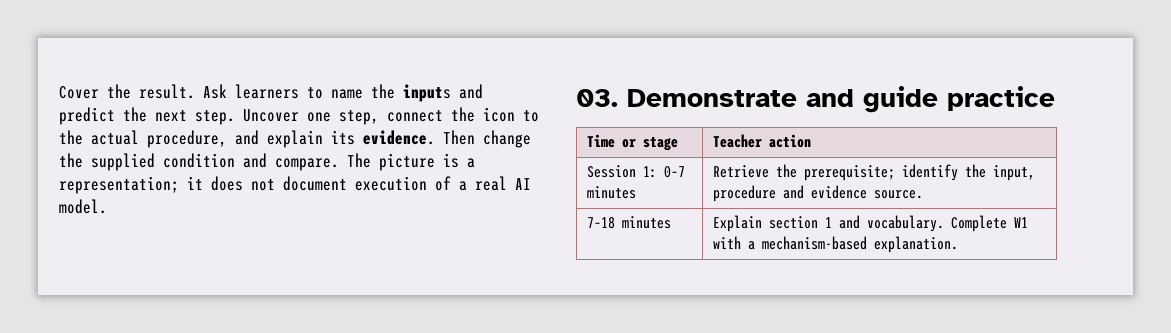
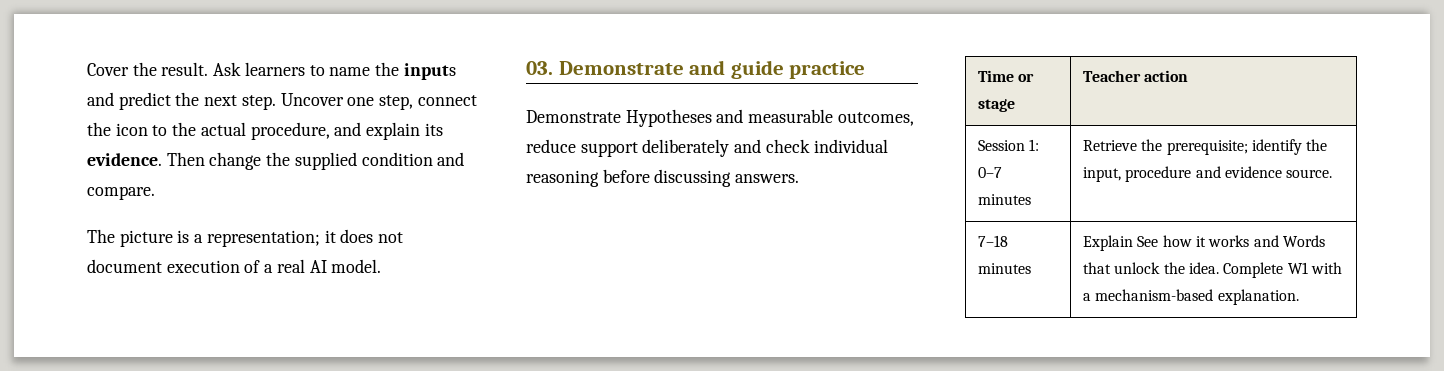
- Then change the supplied condition and compare. The picture is a representation; it does not document execution of a real AI model.
+ Then change the supplied condition and compare.
+ The picture is a representation; it does not document execution of a real AI model.
+ Demonstrate Hypotheses and measurable outcomes, reduce support deliberately and check individual reasoning before discussing answers.
- 7–18 minutes | Explain section 1 and vocabulary. Complete W1 with a mechanism-based explanation.
+ 7–18 minutes | Explain See how it works and Words that unlock the idea. Complete W1 with a mechanism-based explanation.

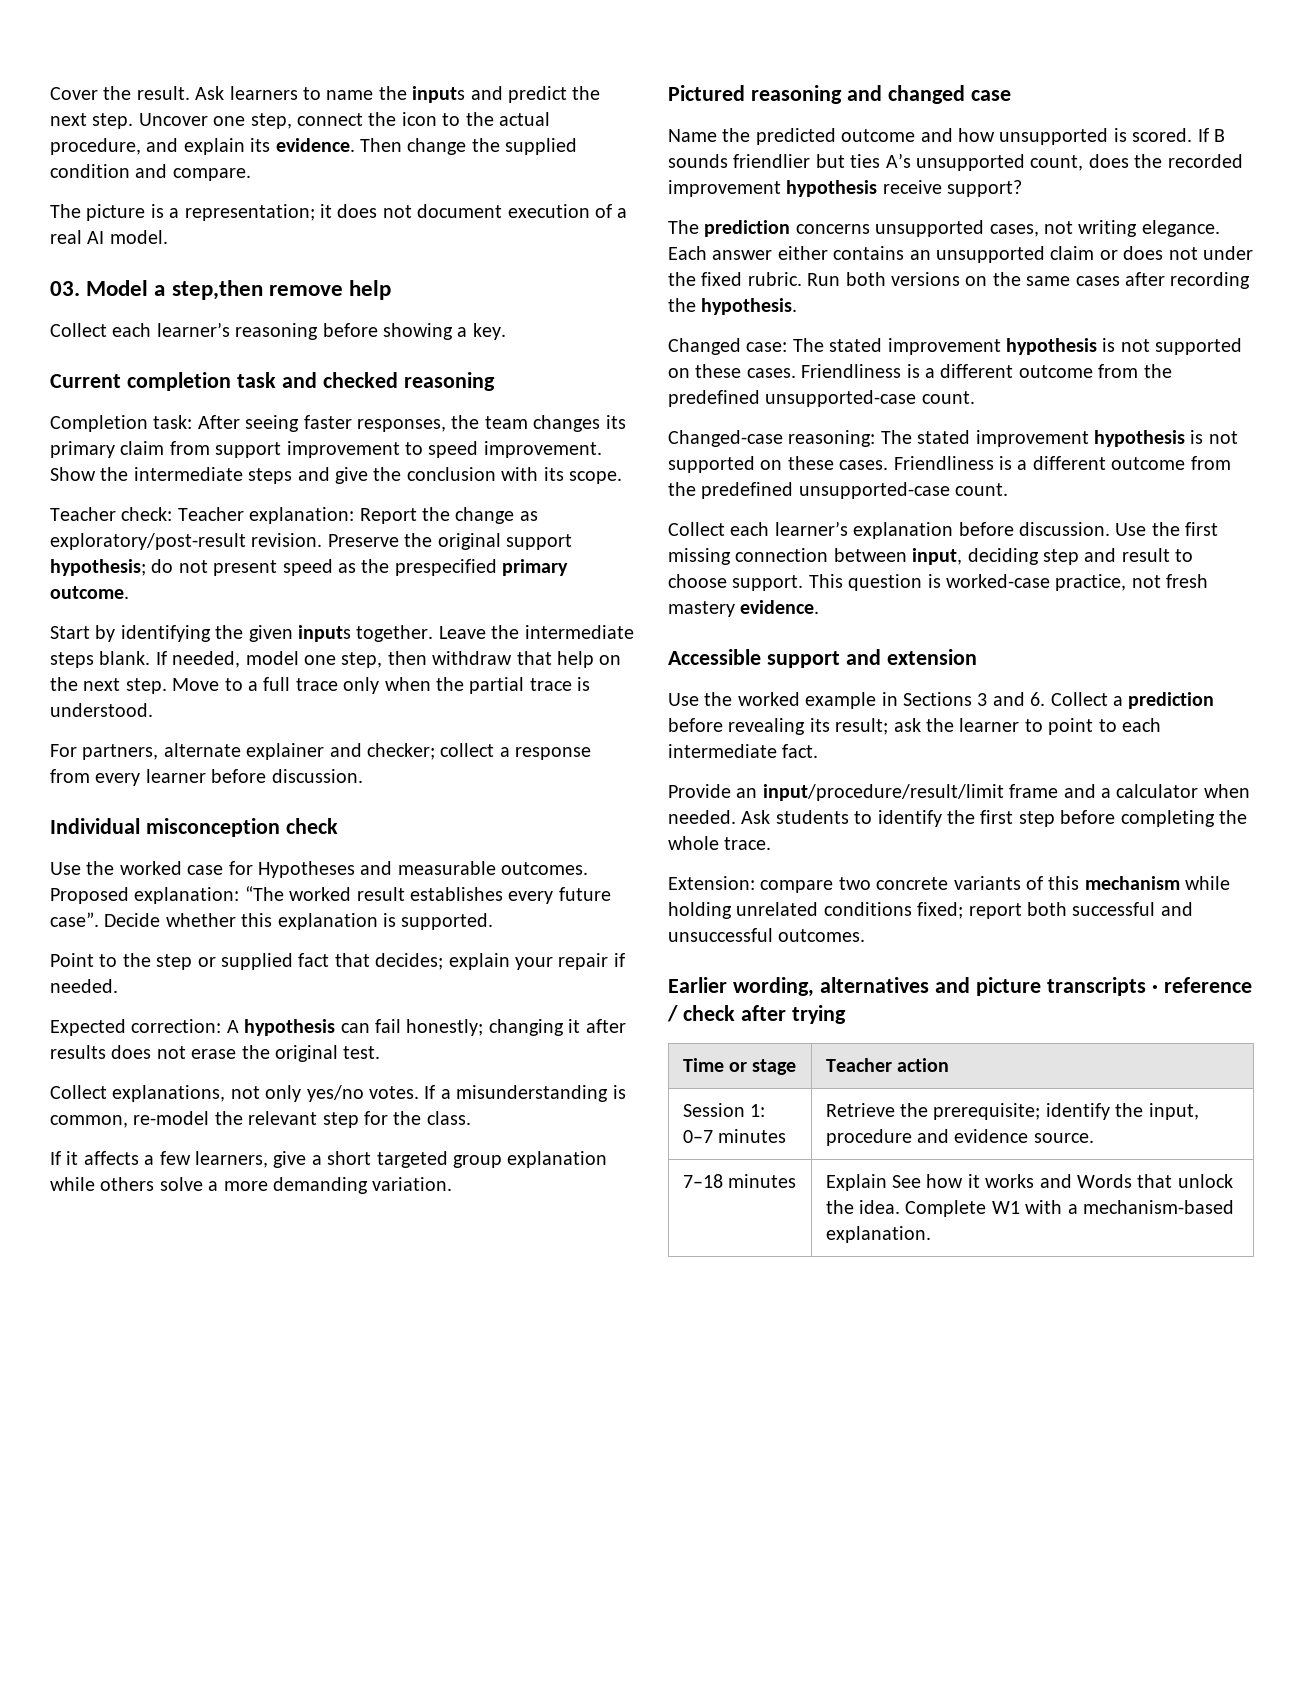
- 03. Demonstrate and guide practice
- Demonstrate Hypotheses and measurable outcomes, reduce support deliberately and check individual reasoning before discussing answers.
+ 03. Model a step,then remove help
+ Collect each learner’s reasoning before showing a key.
+ Current completion task and checked reasoning
+ Completion task: After seeing faster responses, the team changes its primary claim from support improvement to speed improvement. Show the intermediate steps and give the conclusion with its scope.
+ Teacher check: Teacher explanation: Report the change as exploratory/post-result revision. Preserve the original support hypothesis; do not present speed as the prespecified primary outcome.
+ Start by identifying the given inputs together. Leave the intermediate steps blank. If needed, model one step, then withdraw that help on the next step. Move to a full trace only when the partial trace is understood.
+ For partners, alternate explainer and checker; collect a response from every learner before discussion.
+ Individual misconception check
+ Use the worked case for Hypotheses and measurable outcomes. Proposed explanation: “The worked result establishes every future case”. Decide whether this explanation is supported.
+ Point to the step or supplied fact that decides; explain your repair if needed.
+ Expected correction: A hypothesis can fail honestly; changing it after results does not erase the original test.
+ Collect explanations, not only yes/no votes. If a misunderstanding is common, re-model the relevant step for the class.
+ If it affects a few learners, give a short targeted group explanation while others solve a more demanding variation.
+ Pictured reasoning and changed case
+ Name the predicted outcome and how unsupported is scored. If B sounds friendlier but ties A’s unsupported count, does the recorded improvement hypothesis receive support?
+ The prediction concerns unsupported cases, not writing elegance. Each answer either contains an unsupported claim or does not under the fixed rubric. Run both versions on the same cases after recording the hypothesis.
+ Changed case: The stated improvement hypothesis is not supported on these cases. Friendliness is a different outcome from the predefined unsupported-case count.
+ Changed-case reasoning: The stated improvement hypothesis is not supported on these cases. Friendliness is a different outcome from the predefined unsupported-case count.
+ Collect each learner’s explanation before discussion. Use the first missing connection between input, deciding step and result to choose support. This question is worked-case practice, not fresh mastery evidence.
+ Accessible support and extension
+ Use the worked example in Sections 3 and 6. Collect a prediction before revealing its result; ask the learner to point to each intermediate fact.
+ Provide an input/procedure/result/limit frame and a calculator when needed. Ask students to identify the first step before completing the whole trace.
+ Extension: compare two concrete variants of this mechanism while holding unrelated conditions fixed; report both successful and unsuccessful outcomes.
+ Earlier wording, alternatives and picture transcripts · reference / check after trying

